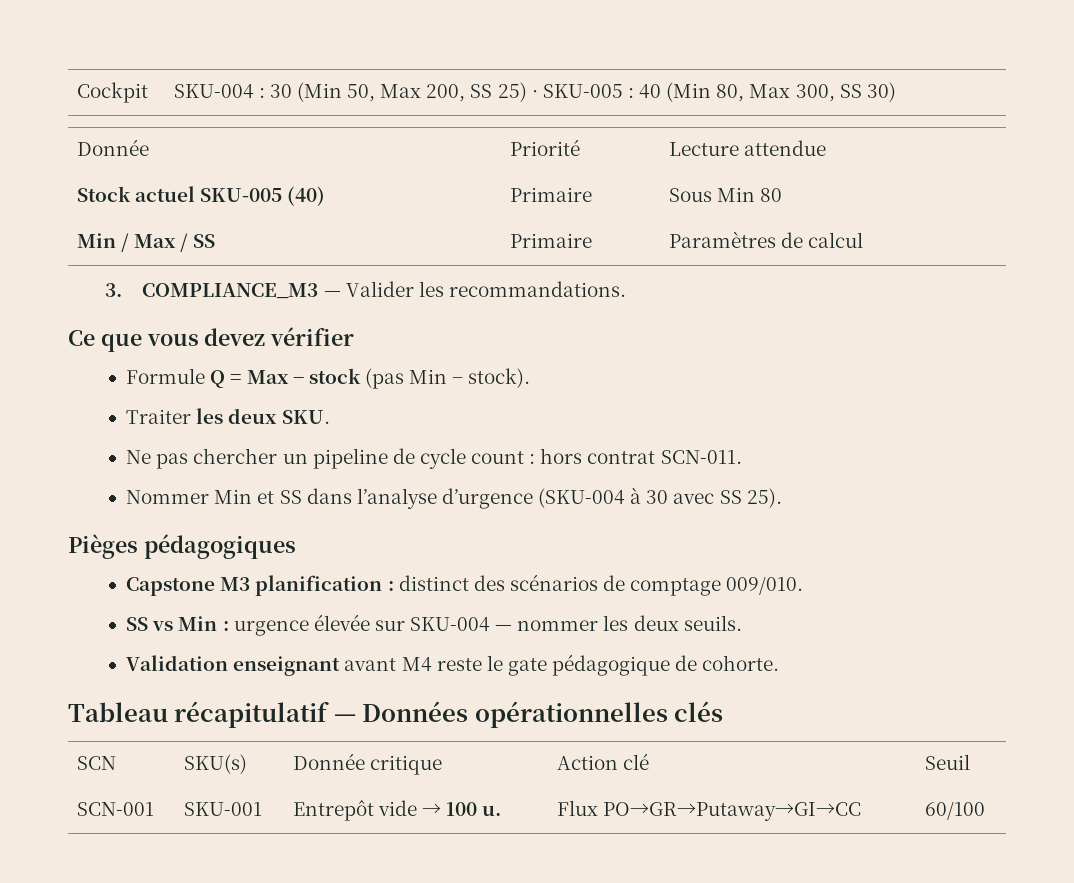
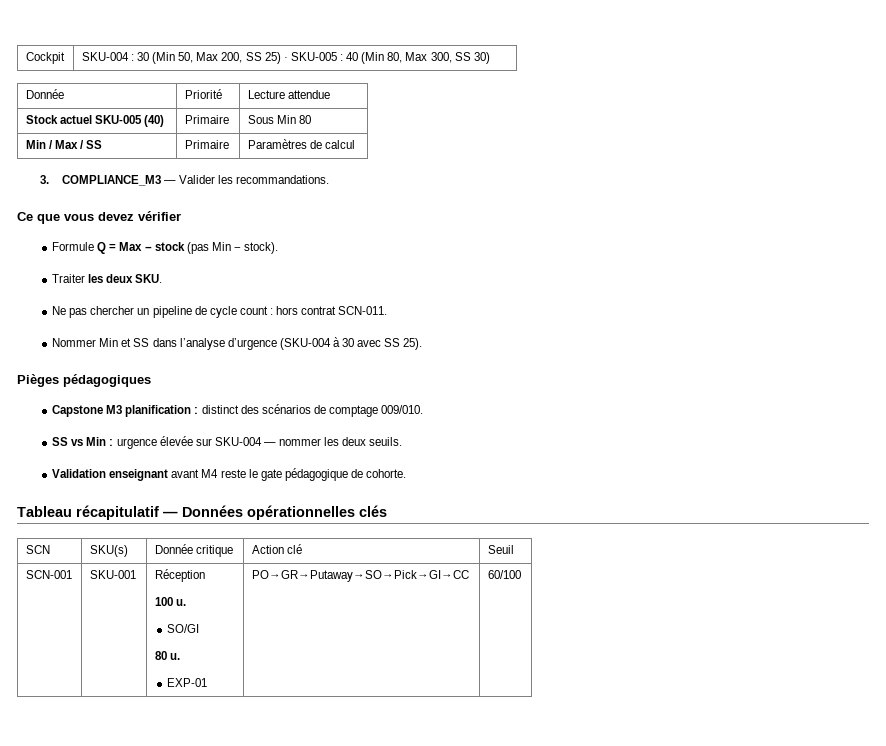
- SCN-001 | SKU-001 | Entrepôt vide → 100 u. | Flux PO→GR→Putaway→GI→CC | 60/100
+ SCN-001 | SKU-001 | Réception
+ 100 u.
+ SO/GI
+ 80 u.
+ EXP-01 | PO→GR→Putaway→SO→Pick→GI→CC | 60/100

